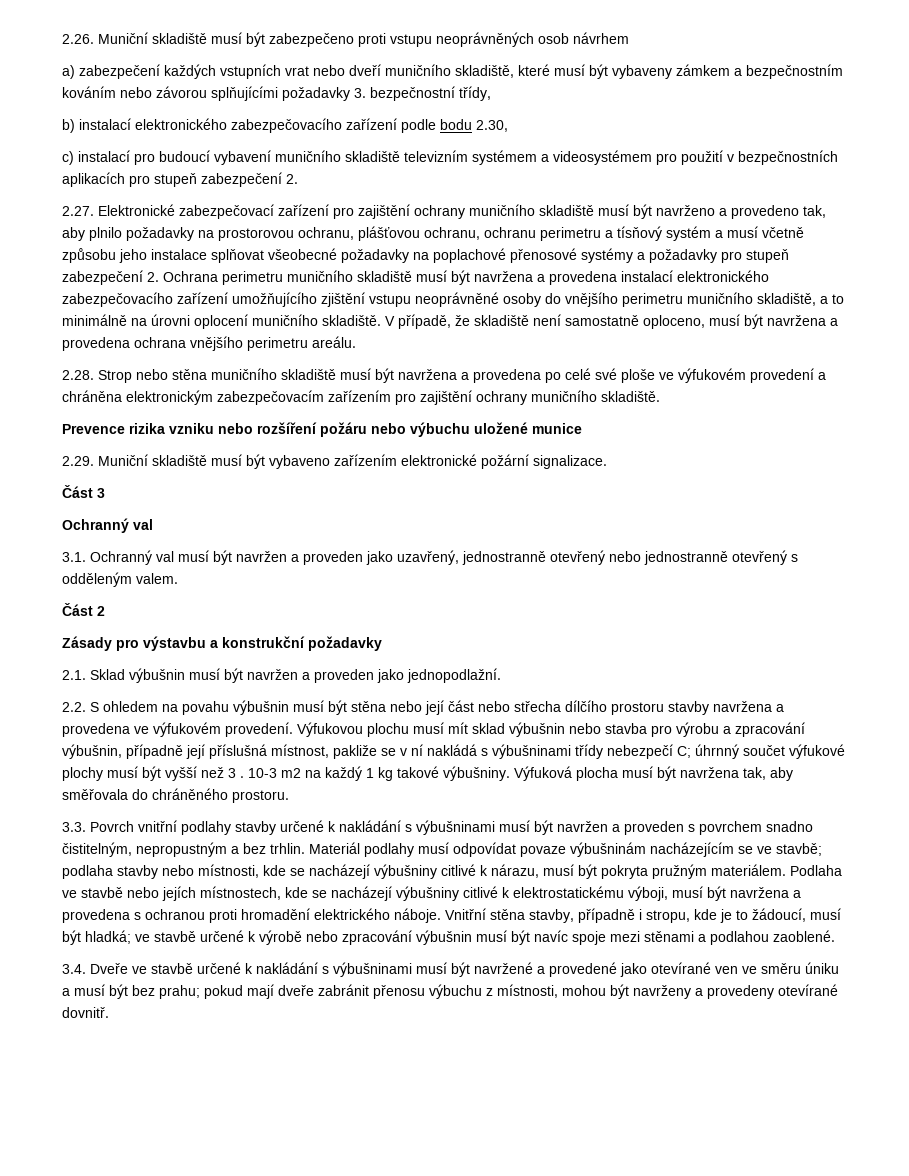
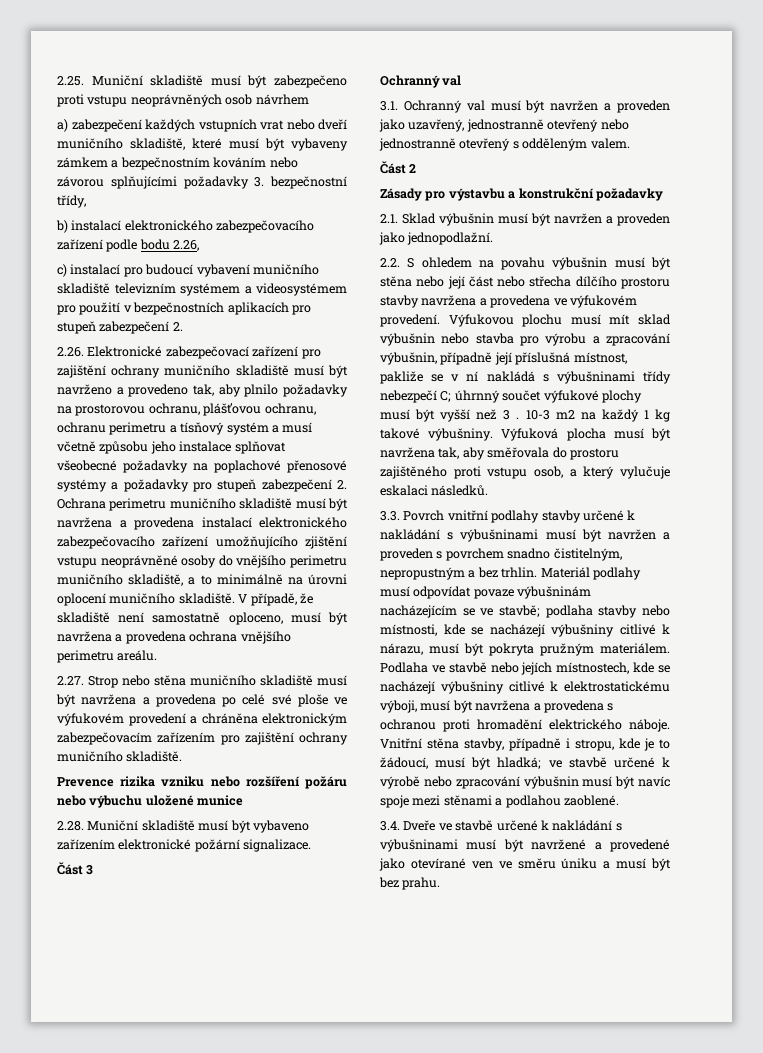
- 2.26. Muniční skladiště musí být zabezpečeno proti vstupu neoprávněných osob návrhem
+ 2.25. Muniční skladiště musí být zabezpečeno proti vstupu neoprávněných osob návrhem
- b) instalací elektronického zabezpečovacího zařízení podle bodu 2.30,
+ b) instalací elektronického zabezpečovacího zařízení podle bodu 2.26,
- 2.27. Elektronické zabezpečovací zařízení pro zajištění ochrany muničního skladiště musí být navrženo a provedeno tak, aby plnilo požadavky na prostorovou ochranu, plášťovou ochranu, ochranu perimetru a tísňový systém a musí včetně způsobu jeho instalace splňovat všeobecné požadavky na poplachové přenosové systémy a požadavky pro stupeň zabezpečení 2. Ochrana perimetru muničního skladiště musí být navržena a provedena instalací elektronického zabezpečovacího zařízení umožňujícího zjištění vstupu neoprávněné osoby do vnějšího perimetru muničního skladiště, a to minimálně na úrovni oplocení muničního skladiště.
+ 2.26. Elektronické zabezpečovací zařízení pro zajištění ochrany muničního skladiště musí být navrženo a provedeno tak, aby plnilo požadavky na prostorovou ochranu, plášťovou ochranu, ochranu perimetru a tísňový systém a musí včetně způsobu jeho instalace splňovat všeobecné požadavky na poplachové přenosové systémy a požadavky pro stupeň zabezpečení 2. Ochrana perimetru muničního skladiště musí být navržena a provedena instalací elektronického zabezpečovacího zařízení umožňujícího zjištění vstupu neoprávněné osoby do vnějšího perimetru muničního skladiště, a to minimálně na úrovni oplocení muničního skladiště.
- 2.28. Strop nebo stěna muničního skladiště musí být navržena a provedena po celé své ploše ve výfukovém provedení a chráněna elektronickým zabezpečovacím zařízením pro zajištění ochrany muničního skladiště.
+ 2.27. Strop nebo stěna muničního skladiště musí být navržena a provedena po celé své ploše ve výfukovém provedení a chráněna elektronickým zabezpečovacím zařízením pro zajištění ochrany muničního skladiště.
- 2.29. Muniční skladiště musí být vybaveno zařízením elektronické požární signalizace.
+ 2.28. Muniční skladiště musí být vybaveno zařízením elektronické požární signalizace.
- Výfuková plocha musí být navržena tak, aby směřovala do chráněného prostoru.
+ Výfuková plocha musí být navržena tak, aby směřovala do prostoru zajištěného proti vstupu osob, a který vylučuje eskalaci následků.
- 3.4. Dveře ve stavbě určené k nakládání s výbušninami musí být navržené a provedené jako otevírané ven ve směru úniku a musí být bez prahu; pokud mají dveře zabránit přenosu výbuchu z místnosti, mohou být navrženy a provedeny otevírané dovnitř.
+ 3.4. Dveře ve stavbě určené k nakládání s výbušninami musí být navržené a provedené jako otevírané ven ve směru úniku a musí být bez prahu.

